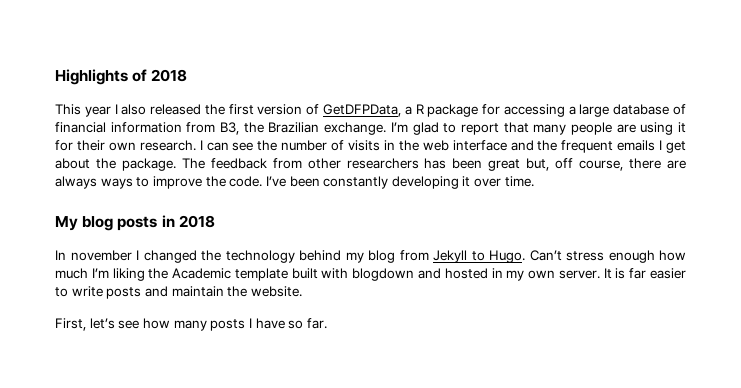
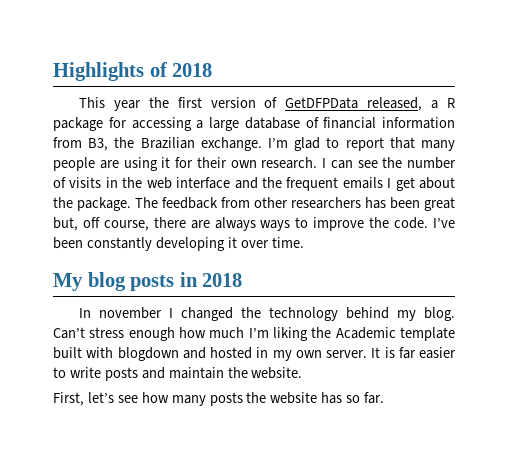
- This year I also released the first version of GetDFPData, a R package for accessing a large database of financial information from B3, the Brazilian exchange.
+ This year the first version of GetDFPData released, a R package for accessing a large database of financial information from B3, the Brazilian exchange.
- In november I changed the technology behind my blog from Jekyll to Hugo.
+ In november I changed the technology behind my blog.
- First, let’s see how many posts I have so far.
+ First, let’s see how many posts the website has so far.

